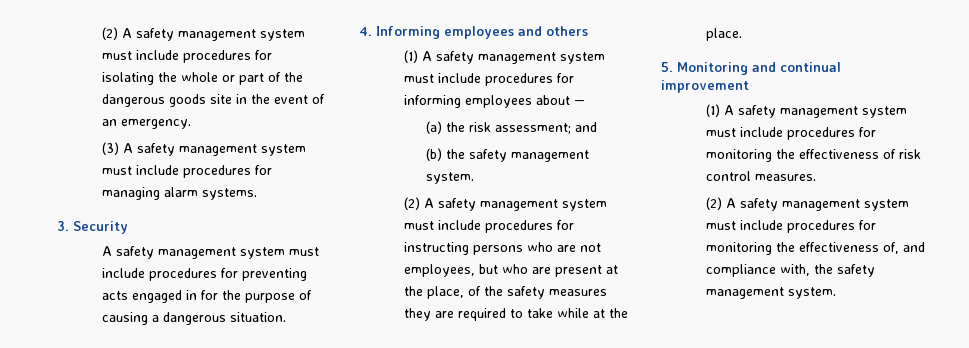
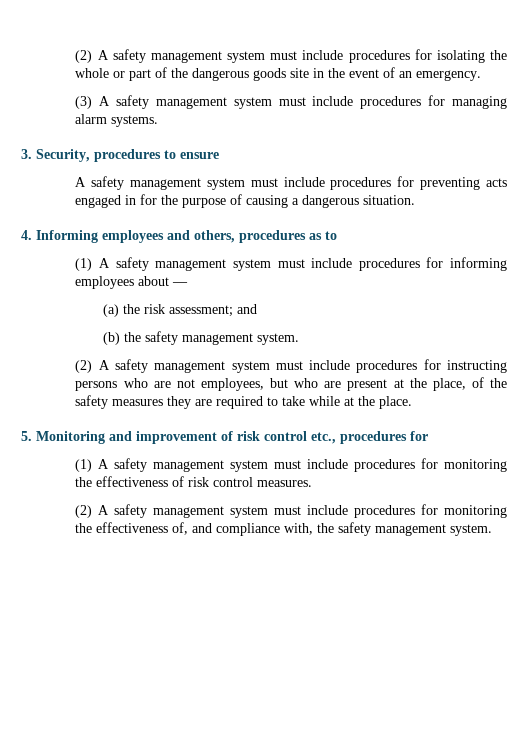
- 3. Security
+ 3. Security, procedures to ensure
- 4. Informing employees and others
+ 4. Informing employees and others, procedures as to
- 5. Monitoring and continual improvement
+ 5. Monitoring and improvement of risk control etc., procedures for

